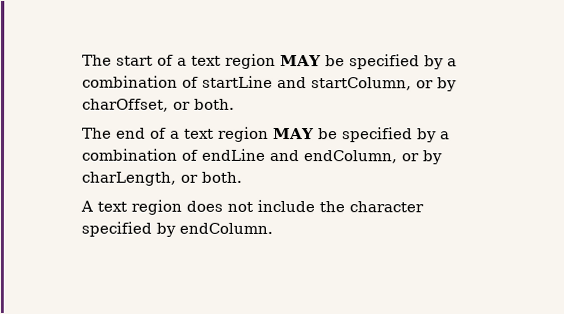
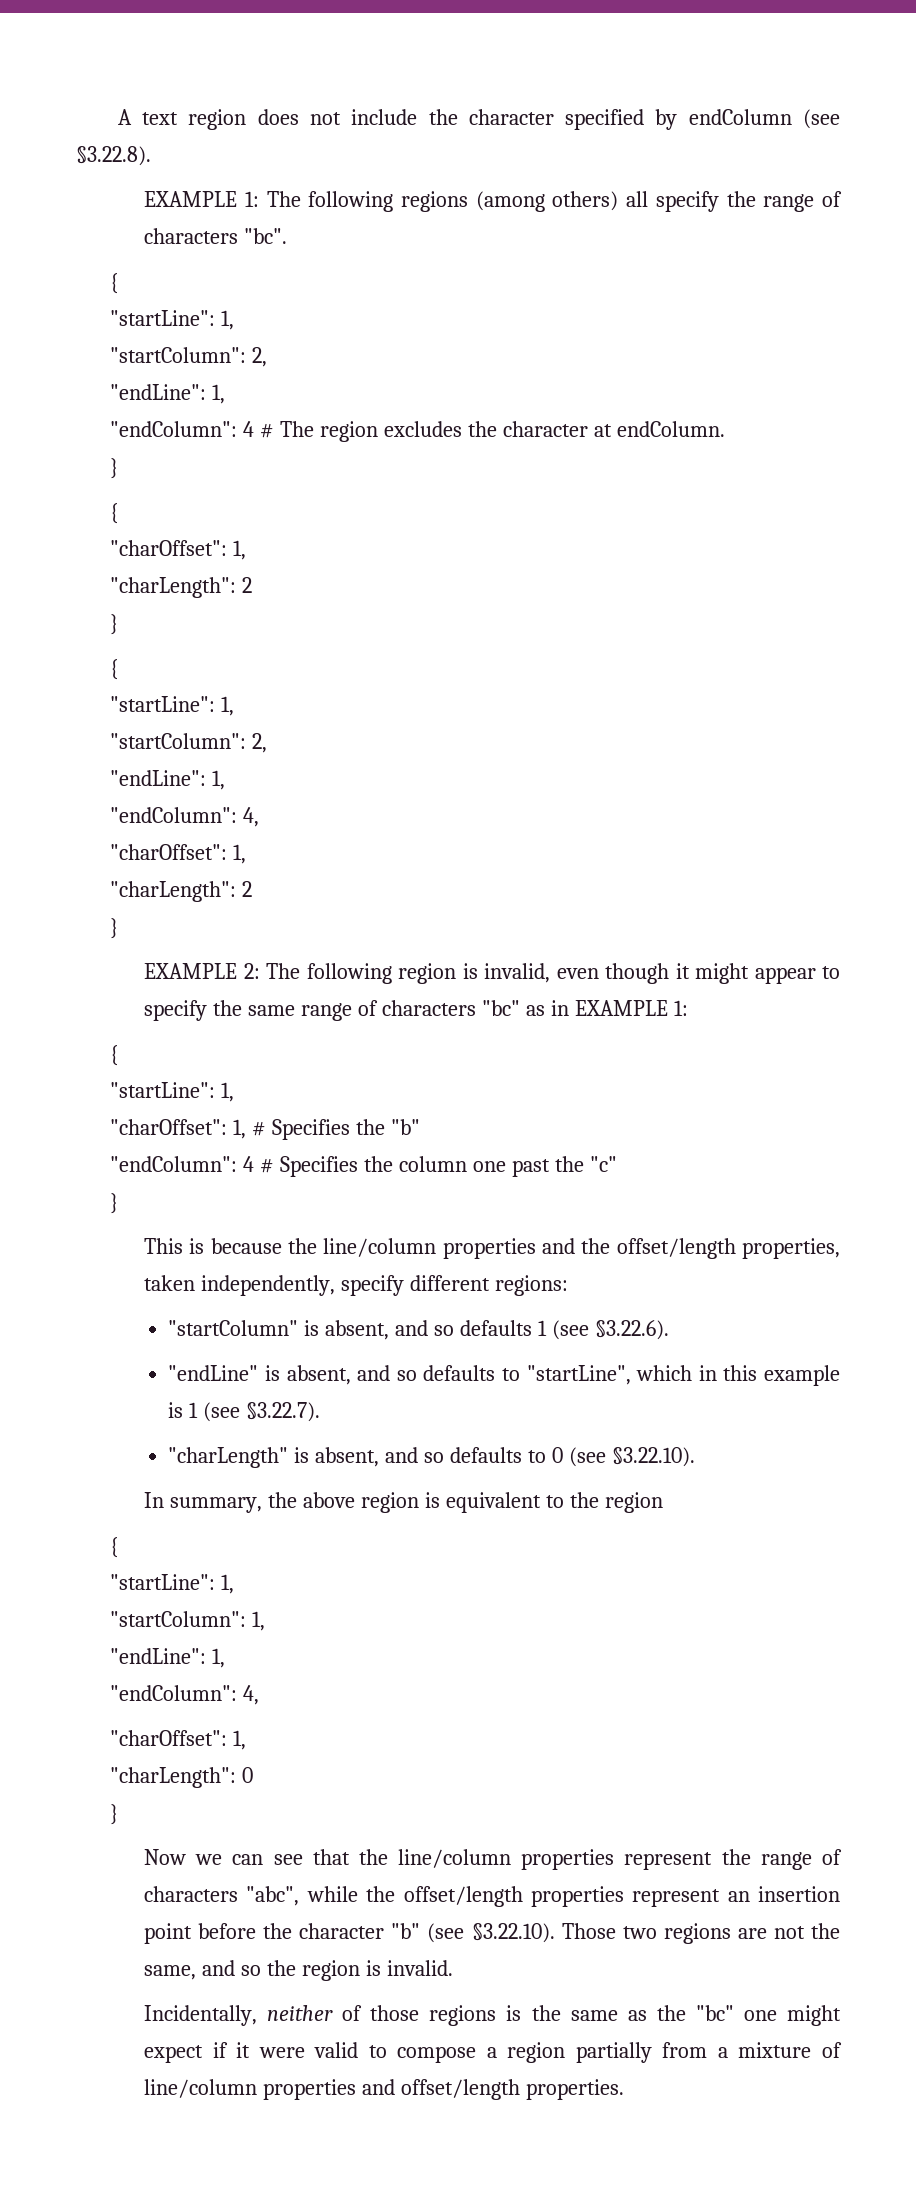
- The start of a text region MAY be specified by a combination of startLine and startColumn, or by charOffset, or both.
- The end of a text region MAY be specified by a combination of endLine and endColumn, or by charLength, or both.
- A text region does not include the character specified by endColumn.
+ A text region does not include the character specified by endColumn (see §3.22.8).
+ EXAMPLE 1: The following regions (among others) all specify the range of characters "bc".
+ {
+ "startLine": 1,
+ "startColumn": 2,
+ "endLine": 1,
+ "endColumn": 4 # The region excludes the character at endColumn.
+ }
+ {
+ "charOffset": 1,
+ "charLength": 2
+ }
+ {
+ "startLine": 1,
+ "startColumn": 2,
+ "endLine": 1,
+ "endColumn": 4,
+ "charOffset": 1,
+ "charLength": 2
+ }
+ EXAMPLE 2: The following region is invalid, even though it might appear to specify the same range of characters "bc" as in EXAMPLE 1:
+ {
+ "startLine": 1,
+ "charOffset": 1, # Specifies the "b"
+ "endColumn": 4 # Specifies the column one past the "c"
+ }
+ This is because the line/column properties and the offset/length properties, taken independently, specify different regions:
+ "startColumn" is absent, and so defaults 1 (see §3.22.6).
+ "endLine" is absent, and so defaults to "startLine", which in this example is 1 (see §3.22.7).
+ "charLength" is absent, and so defaults to 0 (see §3.22.10).
+ In summary, the above region is equivalent to the region
+ {
+ "startLine": 1,
+ "startColumn": 1,
+ "endLine": 1,
+ "endColumn": 4,
+ "charOffset": 1,
+ "charLength": 0
+ }
+ Now we can see that the line/column properties represent the range of characters "abc", while the offset/length properties represent an insertion point before the character "b" (see §3.22.10). Those two regions are not the same, and so the region is invalid.
+ Incidentally, neither of those regions is the same as the "bc" one might expect if it were valid to compose a region partially from a mixture of line/column properties and offset/length properties.

